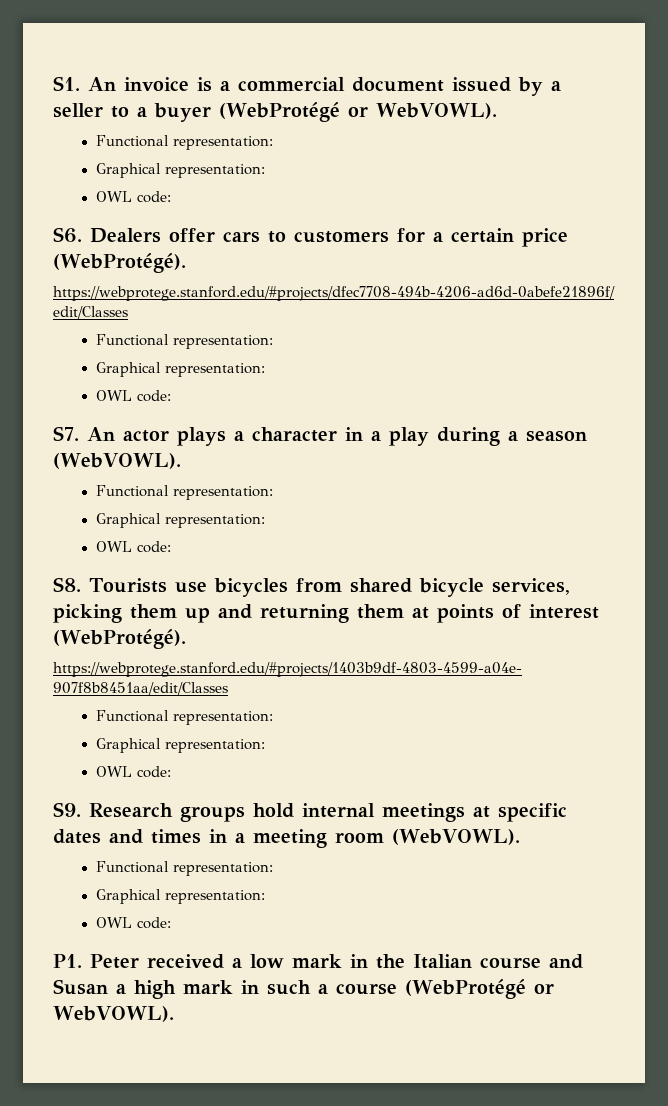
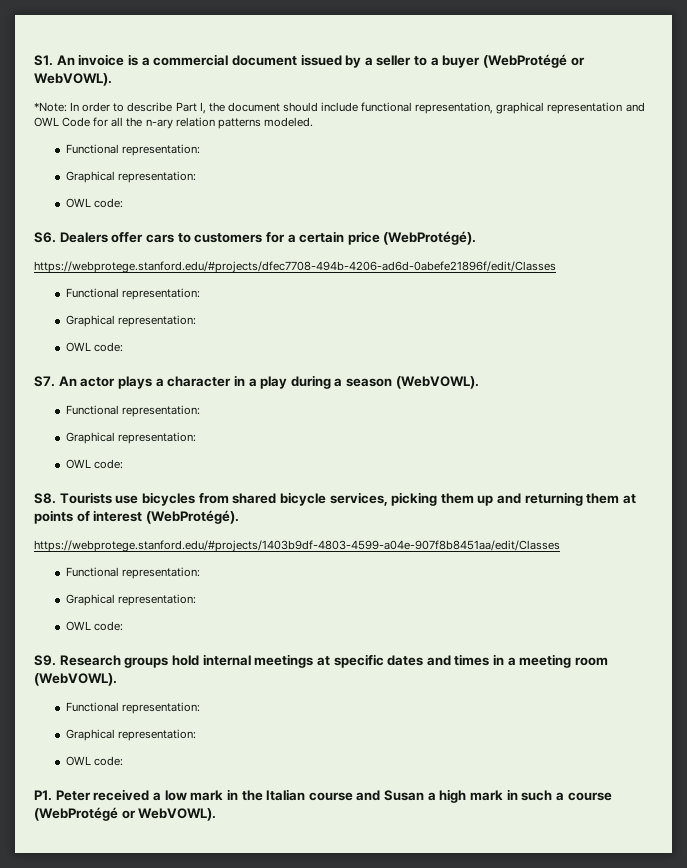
+ *Note: In order to describe Part I, the document should include functional representation, graphical representation and OWL Code for all the n-ary relation patterns modeled.

